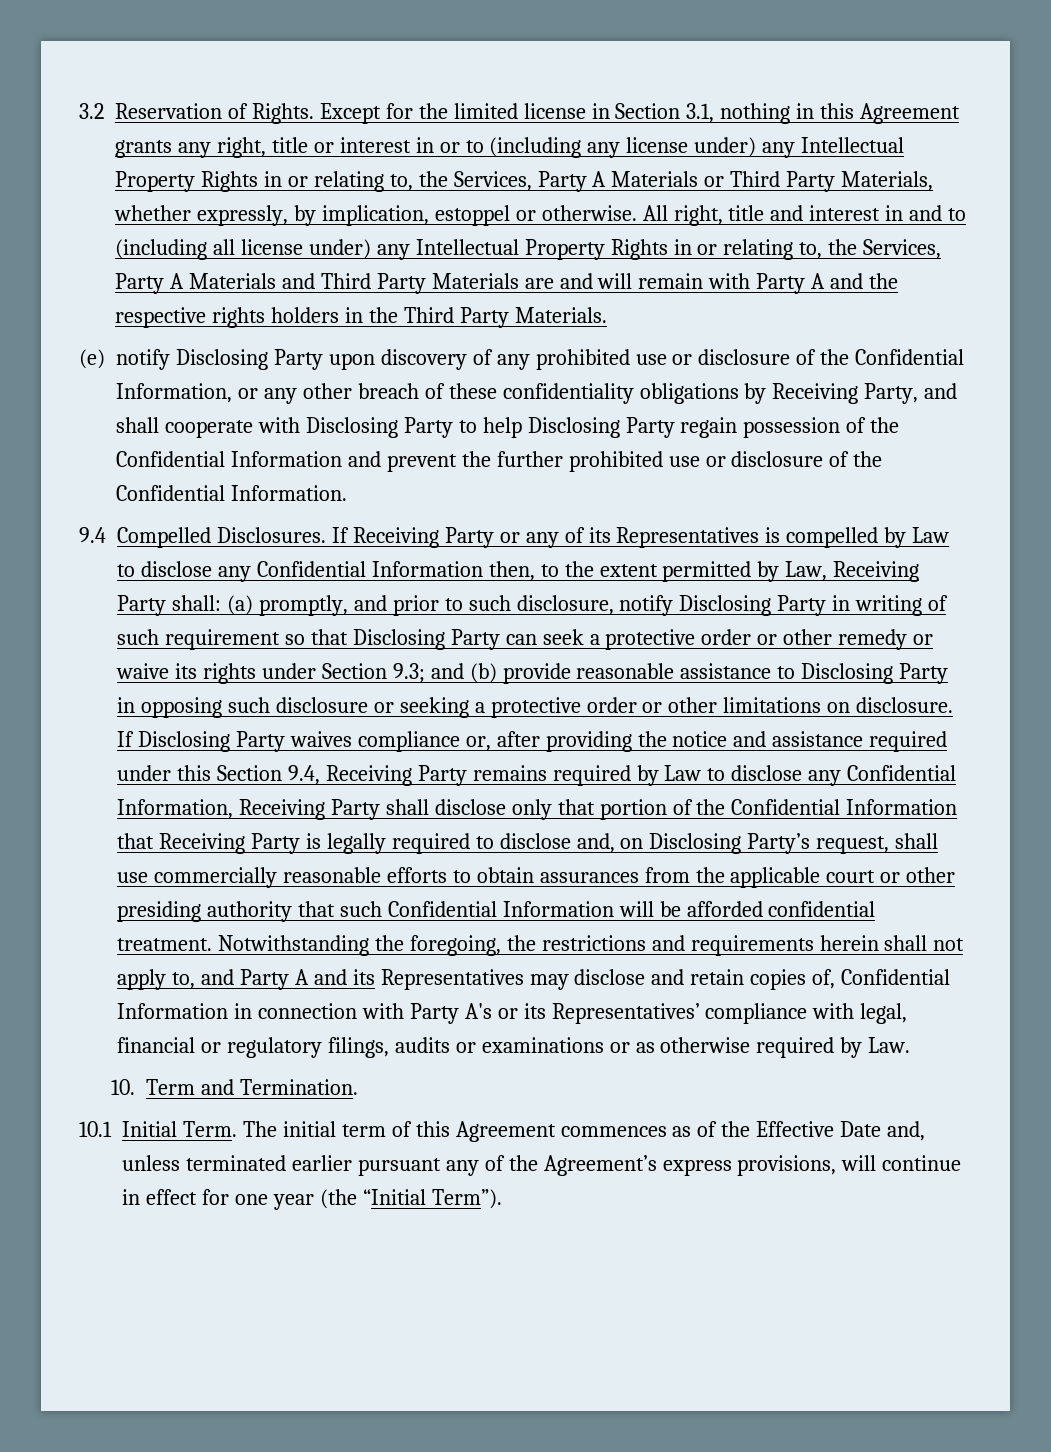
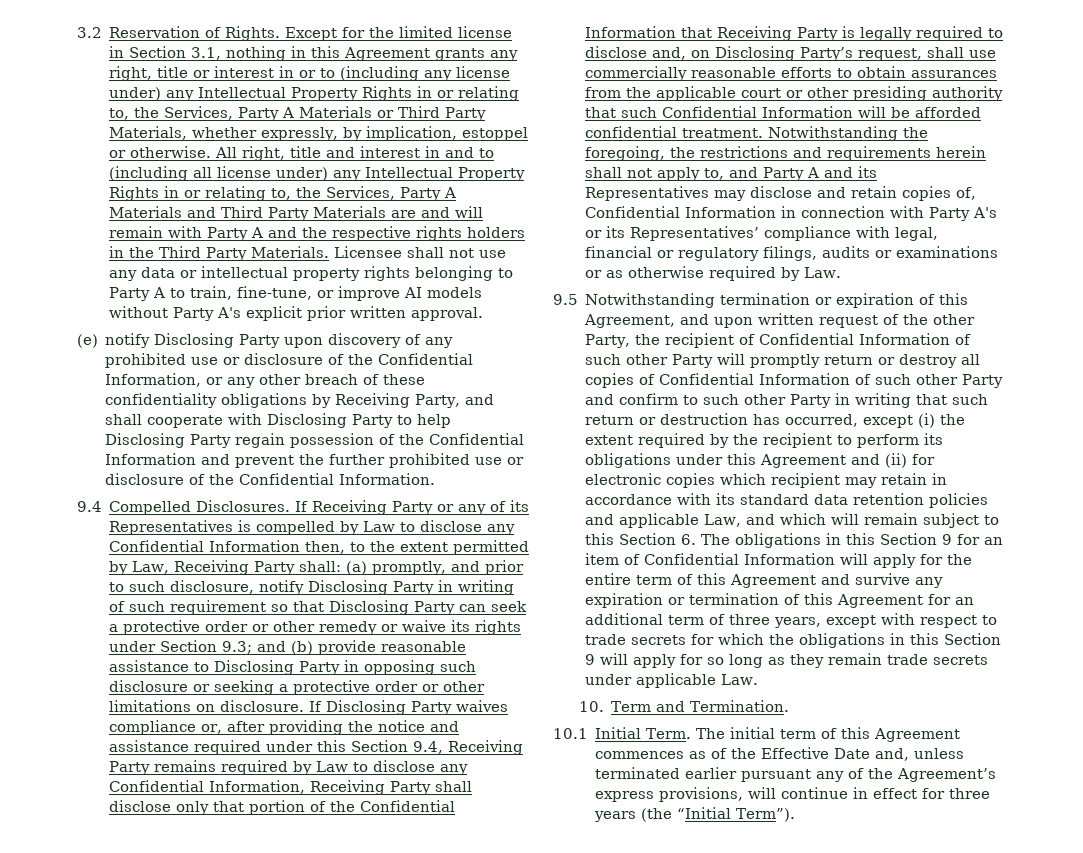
+ Licensee shall not use any data or intellectual property rights belonging to Party A to train, fine-tune, or improve AI models without Party A's explicit prior written approval.
+ 9.5 Notwithstanding termination or expiration of this Agreement, and upon written request of the other Party, the recipient of Confidential Information of such other Party will promptly return or destroy all copies of Confidential Information of such other Party and confirm to such other Party in writing that such return or destruction has occurred, except (i) the extent required by the recipient to perform its obligations under this Agreement and (ii) for electronic copies which recipient may retain in accordance with its standard data retention policies and applicable Law, and which will remain subject to this Section 6. The obligations in this Section 9 for an item of Confidential Information will apply for the entire term of this Agreement and survive any expiration or termination of this Agreement for an additional term of three years, except with respect to trade secrets for which the obligations in this Section 9 will apply for so long as they remain trade secrets under applicable Law.
- The initial term of this Agreement commences as of the Effective Date and, unless terminated earlier pursuant any of the Agreement’s express provisions, will continue in effect for one year (the “Initial Term”).
+ The initial term of this Agreement commences as of the Effective Date and, unless terminated earlier pursuant any of the Agreement’s express provisions, will continue in effect for three years (the “Initial Term”).

